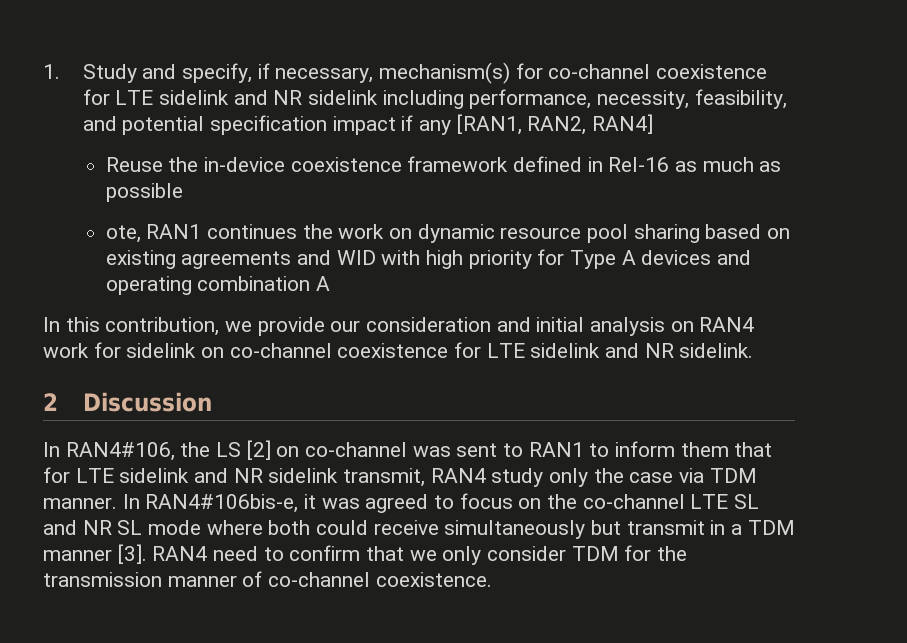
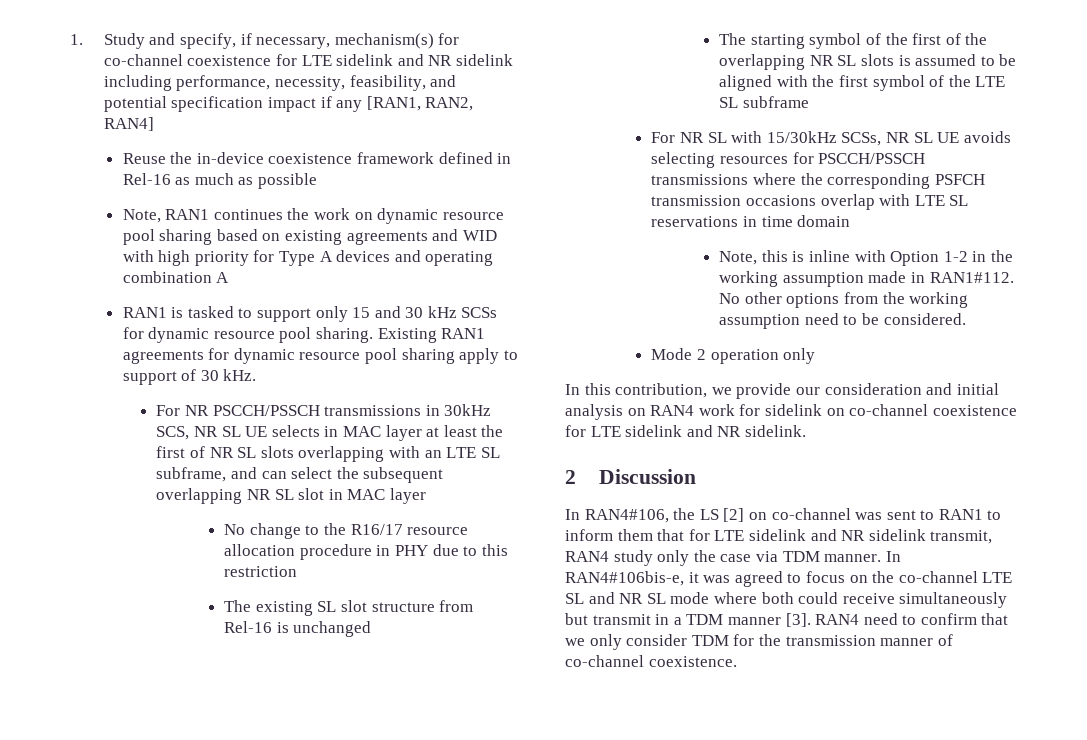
- ote, RAN1 continues the work on dynamic resource pool sharing based on existing agreements and WID with high priority for Type A devices and operating combination A
+ Note, RAN1 continues the work on dynamic resource pool sharing based on existing agreements and WID with high priority for Type A devices and operating combination A
+ RAN1 is tasked to support only 15 and 30 kHz SCSs for dynamic resource pool sharing. Existing RAN1 agreements for dynamic resource pool sharing apply to support of 30 kHz.
+ For NR PSCCH/PSSCH transmissions in 30kHz SCS, NR SL UE selects in MAC layer at least the first of NR SL slots overlapping with an LTE SL subframe, and can select the subsequent overlapping NR SL slot in MAC layer
+ No change to the R16/17 resource allocation procedure in PHY due to this restriction
+ The existing SL slot structure from Rel-16 is unchanged
+ The starting symbol of the first of the overlapping NR SL slots is assumed to be aligned with the first symbol of the LTE SL subframe
+ For NR SL with 15/30kHz SCSs, NR SL UE avoids selecting resources for PSCCH/PSSCH transmissions where the corresponding PSFCH transmission occasions overlap with LTE SL reservations in time domain
+ Note, this is inline with Option 1-2 in the working assumption made in RAN1#112. No other options from the working assumption need to be considered.
+ Mode 2 operation only

